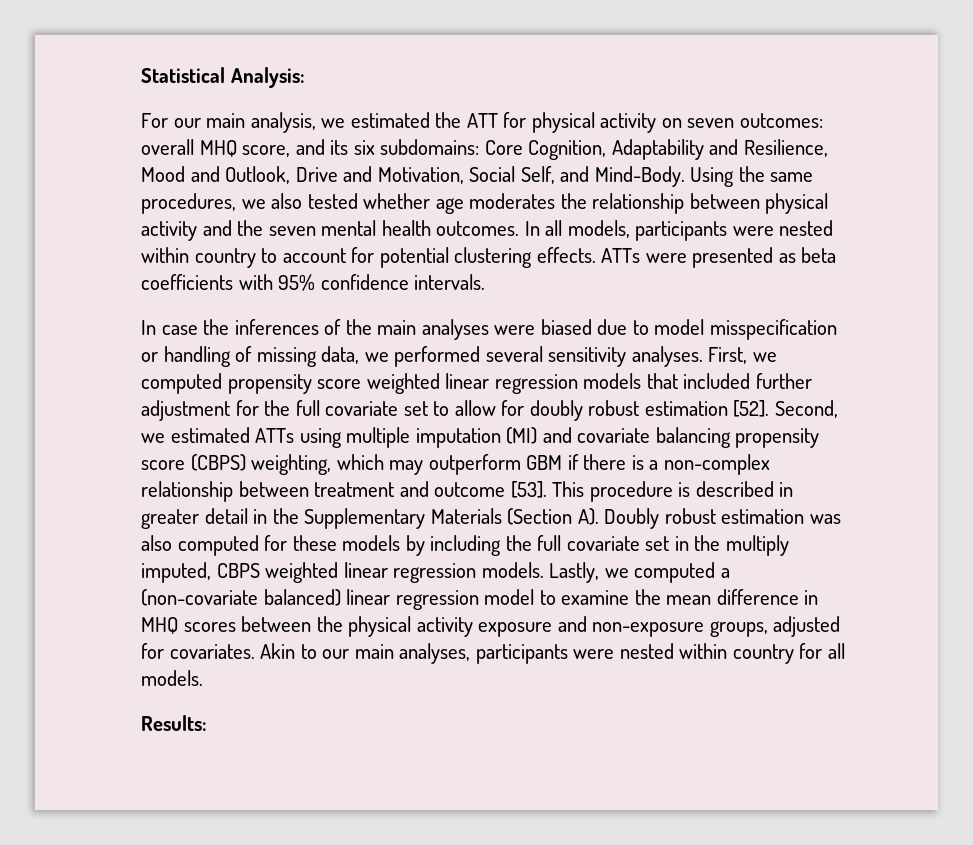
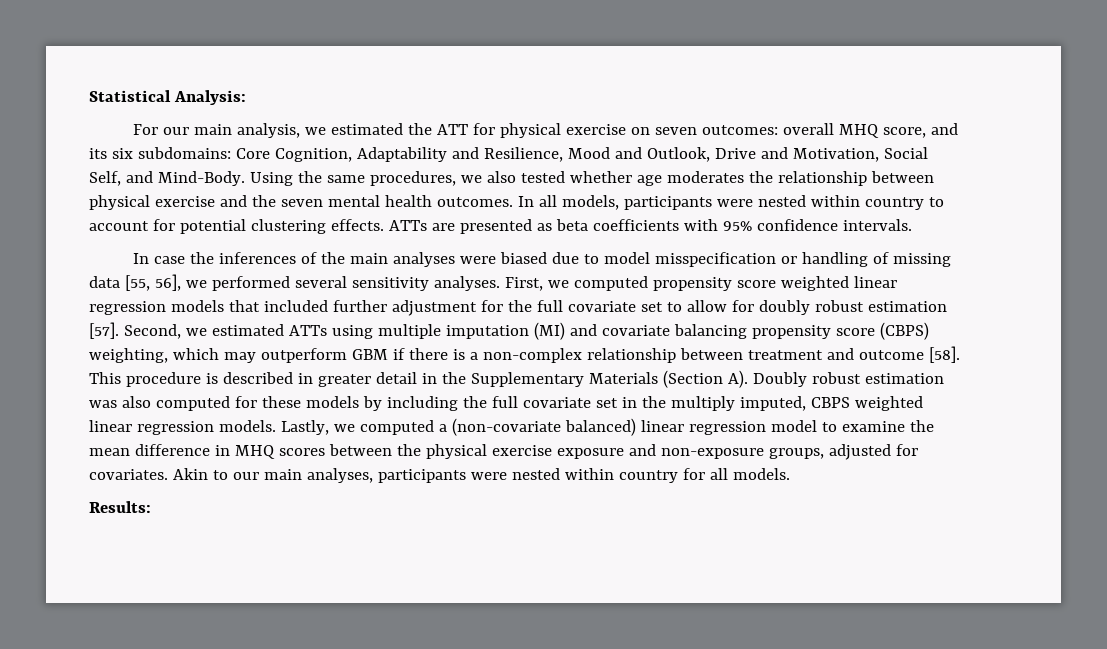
- For our main analysis, we estimated the ATT for physical activity on seven outcomes: overall MHQ score, and its six subdomains: Core Cognition, Adaptability and Resilience, Mood and Outlook, Drive and Motivation, Social Self, and Mind-Body.
+ For our main analysis, we estimated the ATT for physical exercise on seven outcomes: overall MHQ score, and its six subdomains: Core Cognition, Adaptability and Resilience, Mood and Outlook, Drive and Motivation, Social Self, and Mind-Body.
- Using the same procedures, we also tested whether age moderates the relationship between physical activity and the seven mental health outcomes.
+ Using the same procedures, we also tested whether age moderates the relationship between physical exercise and the seven mental health outcomes.
- ATTs were presented as beta coefficients with 95% confidence intervals.
+ ATTs are presented as beta coefficients with 95% confidence intervals.
- In case the inferences of the main analyses were biased due to model misspecification or handling of missing data, we performed several sensitivity analyses.
+ In case the inferences of the main analyses were biased due to model misspecification or handling of missing data [55, 56], we performed several sensitivity analyses.
- First, we computed propensity score weighted linear regression models that included further adjustment for the full covariate set to allow for doubly robust estimation [52].
+ First, we computed propensity score weighted linear regression models that included further adjustment for the full covariate set to allow for doubly robust estimation [57].
- Second, we estimated ATTs using multiple imputation (MI) and covariate balancing propensity score (CBPS) weighting, which may outperform GBM if there is a non-complex relationship between treatment and outcome [53].
+ Second, we estimated ATTs using multiple imputation (MI) and covariate balancing propensity score (CBPS) weighting, which may outperform GBM if there is a non-complex relationship between treatment and outcome [58].
- Lastly, we computed a (non-covariate balanced) linear regression model to examine the mean difference in MHQ scores between the physical activity exposure and non-exposure groups, adjusted for covariates.
+ Lastly, we computed a (non-covariate balanced) linear regression model to examine the mean difference in MHQ scores between the physical exercise exposure and non-exposure groups, adjusted for covariates.

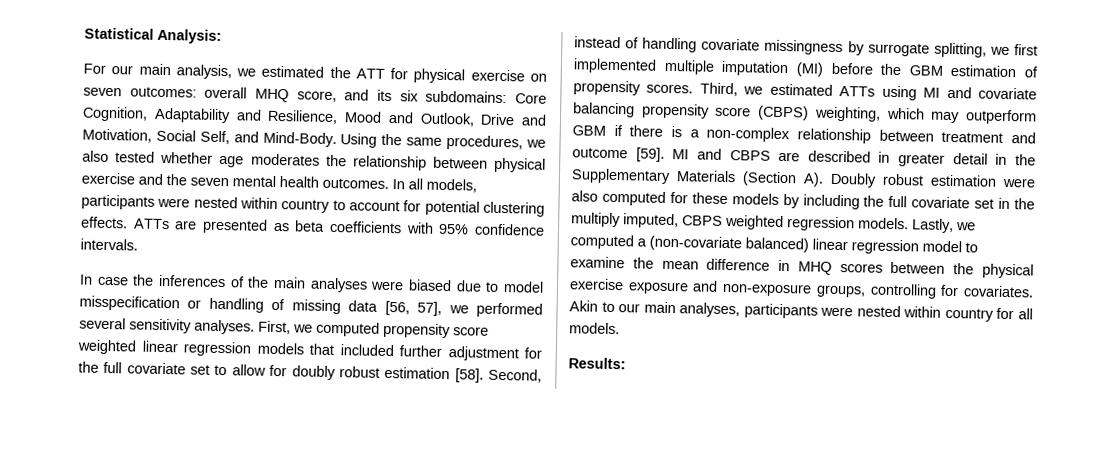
- In case the inferences of the main analyses were biased due to model misspecification or handling of missing data [55, 56], we performed several sensitivity analyses.
+ In case the inferences of the main analyses were biased due to model misspecification or handling of missing data [56, 57], we performed several sensitivity analyses.
- First, we computed propensity score weighted linear regression models that included further adjustment for the full covariate set to allow for doubly robust estimation [57]. Second, we estimated ATTs using multiple imputation (MI) and covariate balancing propensity score (CBPS) weighting, which may outperform GBM if there is a non-complex relationship between treatment and outcome [58]. This procedure is described in greater detail in the Supplementary Materials (Section A). Doubly robust estimation was also computed for these models by including the full covariate set in the multiply imputed, CBPS weighted linear regression models.
+ First, we computed propensity score weighted linear regression models that included further adjustment for the full covariate set to allow for doubly robust estimation [58]. Second, instead of handling covariate missingness by surrogate splitting, we first implemented multiple imputation (MI) before the GBM estimation of propensity scores. Third, we estimated ATTs using MI and covariate balancing propensity score (CBPS) weighting, which may outperform GBM if there is a non-complex relationship between treatment and outcome [59]. MI and CBPS are described in greater detail in the Supplementary Materials (Section A). Doubly robust estimation were also computed for these models by including the full covariate set in the multiply imputed, CBPS weighted regression models.
- Lastly, we computed a (non-covariate balanced) linear regression model to examine the mean difference in MHQ scores between the physical exercise exposure and non-exposure groups, adjusted for covariates.
+ Lastly, we computed a (non-covariate balanced) linear regression model to examine the mean difference in MHQ scores between the physical exercise exposure and non-exposure groups, controlling for covariates.

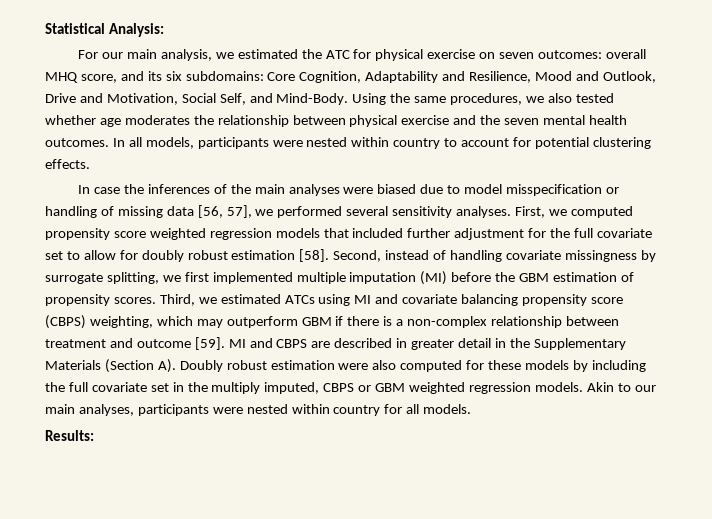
- For our main analysis, we estimated the ATT for physical exercise on seven outcomes: overall MHQ score, and its six subdomains: Core Cognition, Adaptability and Resilience, Mood and Outlook, Drive and Motivation, Social Self, and Mind-Body.
+ For our main analysis, we estimated the ATC for physical exercise on seven outcomes: overall MHQ score, and its six subdomains: Core Cognition, Adaptability and Resilience, Mood and Outlook, Drive and Motivation, Social Self, and Mind-Body.
- ATTs are presented as beta coefficients with 95% confidence intervals.
- First, we computed propensity score weighted linear regression models that included further adjustment for the full covariate set to allow for doubly robust estimation [58].
+ First, we computed propensity score weighted regression models that included further adjustment for the full covariate set to allow for doubly robust estimation [58].
- Third, we estimated ATTs using MI and covariate balancing propensity score (CBPS) weighting, which may outperform GBM if there is a non-complex relationship between treatment and outcome [59].
+ Third, we estimated ATCs using MI and covariate balancing propensity score (CBPS) weighting, which may outperform GBM if there is a non-complex relationship between treatment and outcome [59].
- MI and CBPS are described in greater detail in the Supplementary Materials (Section A). Doubly robust estimation were also computed for these models by including the full covariate set in the multiply imputed, CBPS weighted regression models.
+ MI and CBPS are described in greater detail in the Supplementary Materials (Section A). Doubly robust estimation were also computed for these models by including the full covariate set in the multiply imputed, CBPS or GBM weighted regression models.
- Lastly, we computed a (non-covariate balanced) linear regression model to examine the mean difference in MHQ scores between the physical exercise exposure and non-exposure groups, controlling for covariates.

